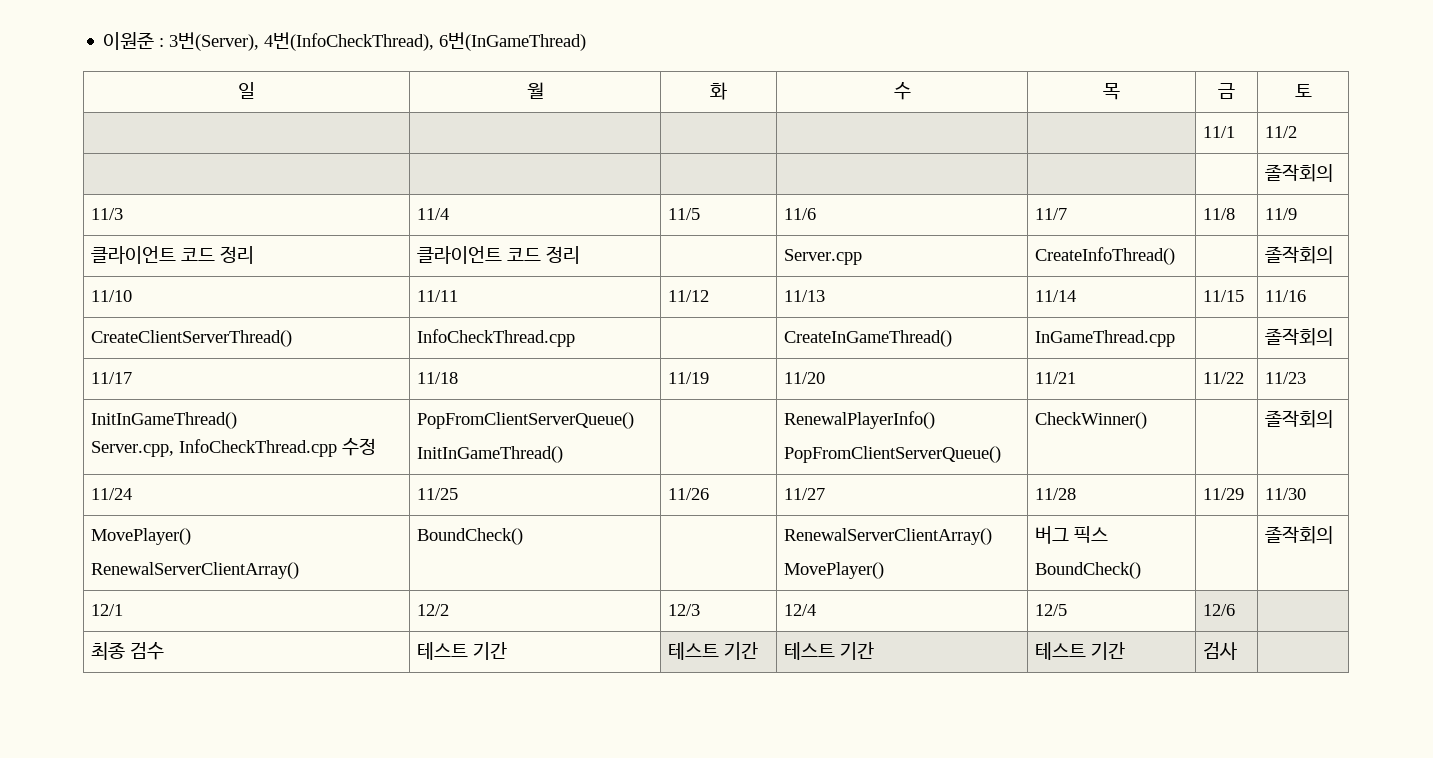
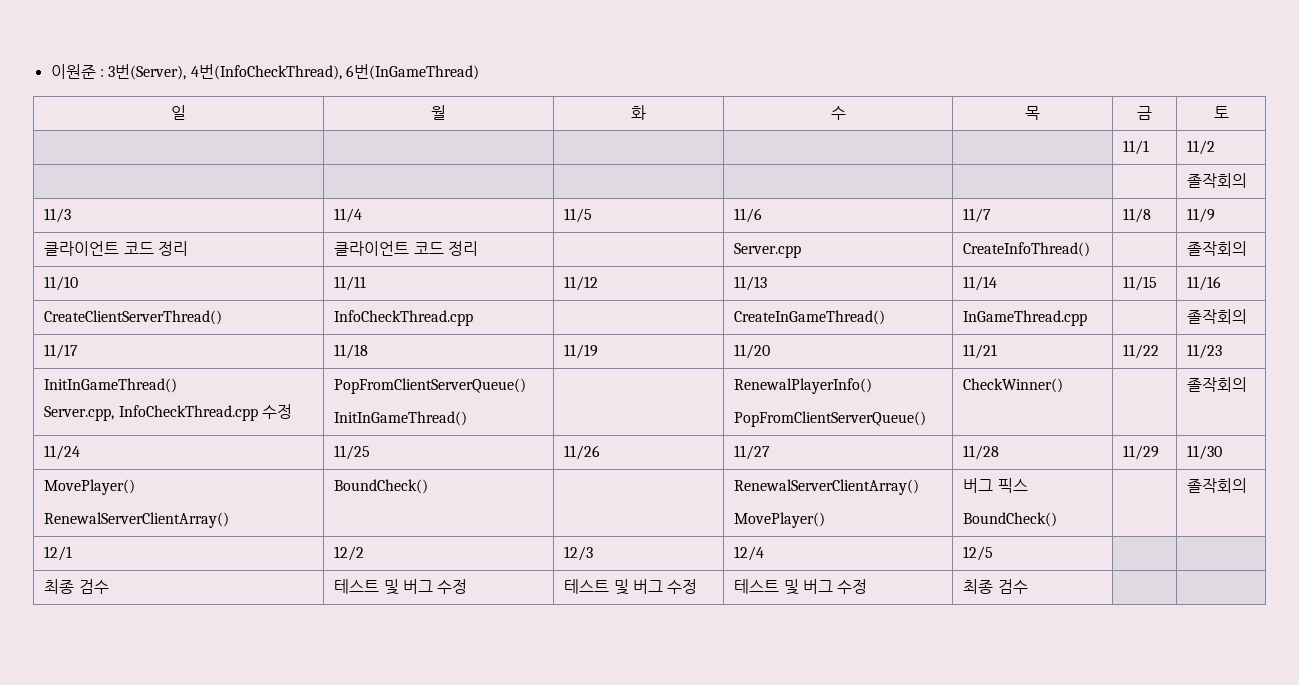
- 12/1 | 12/2 | 12/3 | 12/4 | 12/5 | 12/6 |
+ 12/1 | 12/2 | 12/3 | 12/4 | 12/5 | |
- 최종 검수 | 테스트 기간 | 테스트 기간 | 테스트 기간 | 테스트 기간 | 검사 |
+ 최종 검수 | 테스트 및 버그 수정 | 테스트 및 버그 수정 | 테스트 및 버그 수정 | 최종 검수 | |

